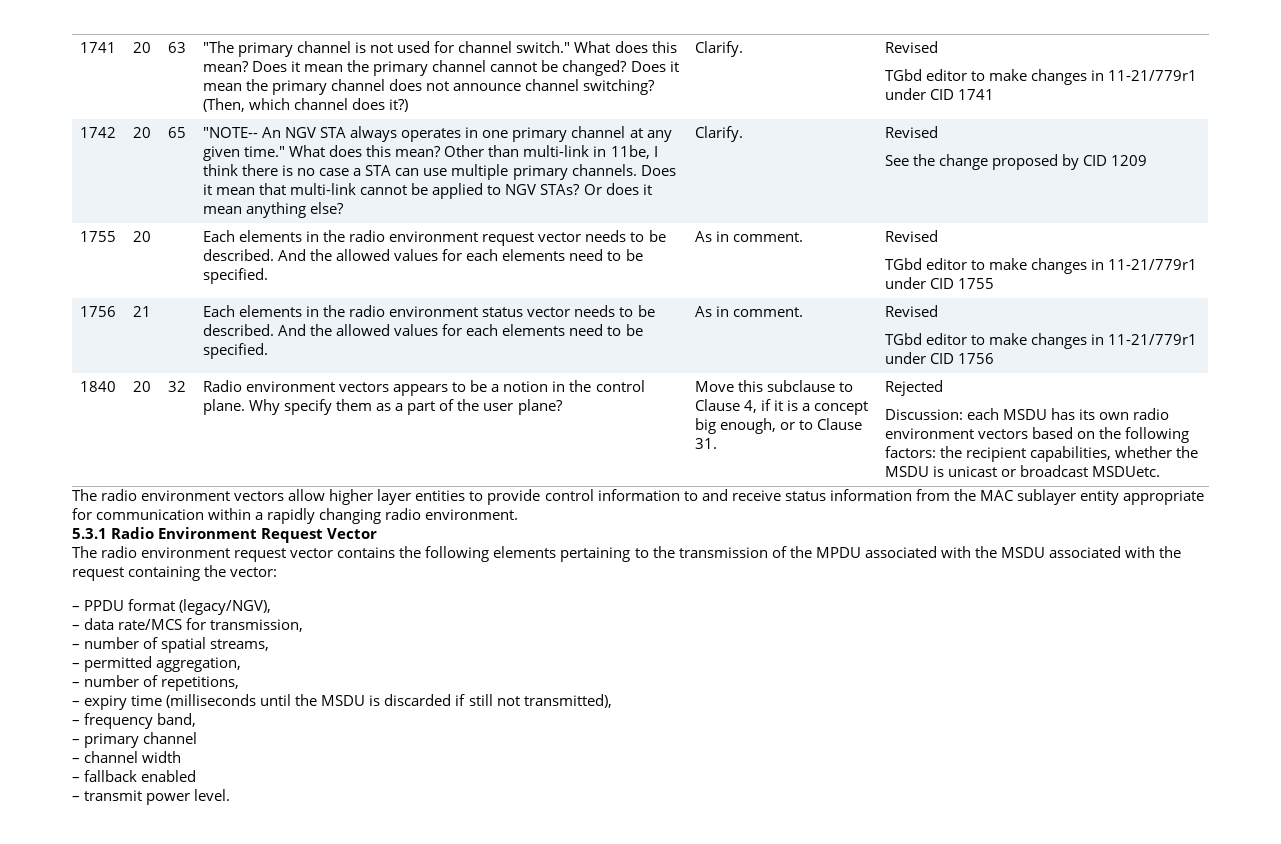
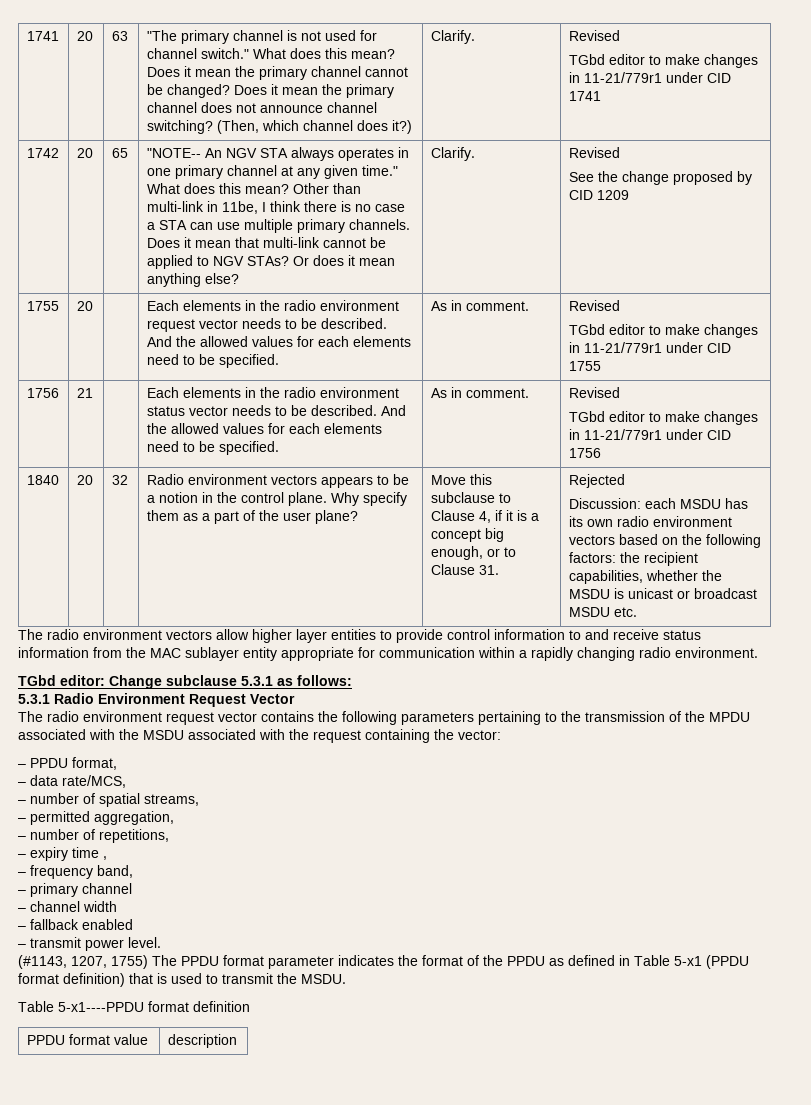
- Discussion: each MSDU has its own radio environment vectors based on the following factors: the recipient capabilities, whether the MSDU is unicast or broadcast MSDUetc.
+ Discussion: each MSDU has its own radio environment vectors based on the following factors: the recipient capabilities, whether the MSDU is unicast or broadcast MSDU etc.
+ TGbd editor: Change subclause 5.3.1 as follows:
- The radio environment request vector contains the following elements pertaining to the transmission of the MPDU associated with the MSDU associated with the request containing the vector:
+ The radio environment request vector contains the following parameters pertaining to the transmission of the MPDU associated with the MSDU associated with the request containing the vector:
- – PPDU format (legacy/NGV),
+ – PPDU format,
- – data rate/MCS for transmission,
+ – data rate/MCS,
- – expiry time (milliseconds until the MSDU is discarded if still not transmitted),
+ – expiry time ,
+ (#1143, 1207, 1755) The PPDU format parameter indicates the format of the PPDU as defined in Table 5-x1 (PPDU format definition) that is used to transmit the MSDU.
+ Table 5-x1----PPDU format definition
+ PPDU format value | description

